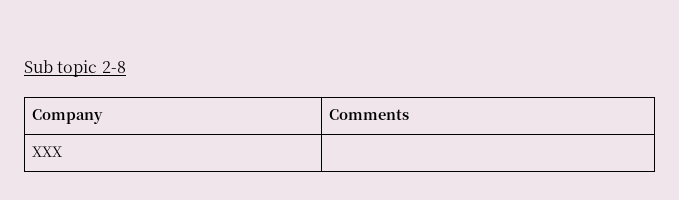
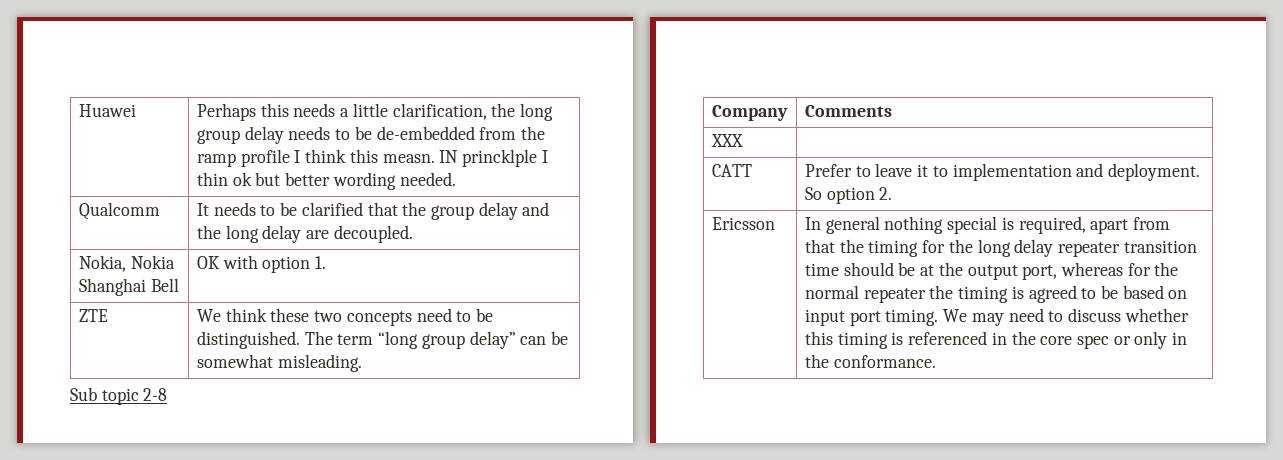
+ Huawei | Perhaps this needs a little clarification, the long group delay needs to be de-embedded from the ramp profile I think this measn. IN princklple I thin ok but better wording needed.
+ Qualcomm | It needs to be clarified that the group delay and the long delay are decoupled.
+ Nokia, Nokia Shanghai Bell | OK with option 1.
+ ZTE | We think these two concepts need to be distinguished. The term “long group delay” can be somewhat misleading.
+ CATT | Prefer to leave it to implementation and deployment. So option 2.
+ Ericsson | In general nothing special is required, apart from that the timing for the long delay repeater transition time should be at the output port, whereas for the normal repeater the timing is agreed to be based on input port timing. We may need to discuss whether this timing is referenced in the core spec or only in the conformance.

